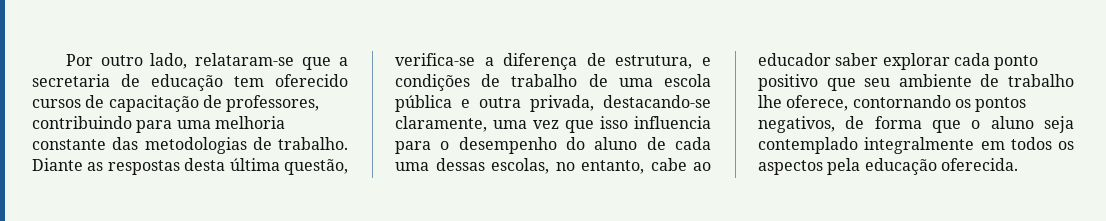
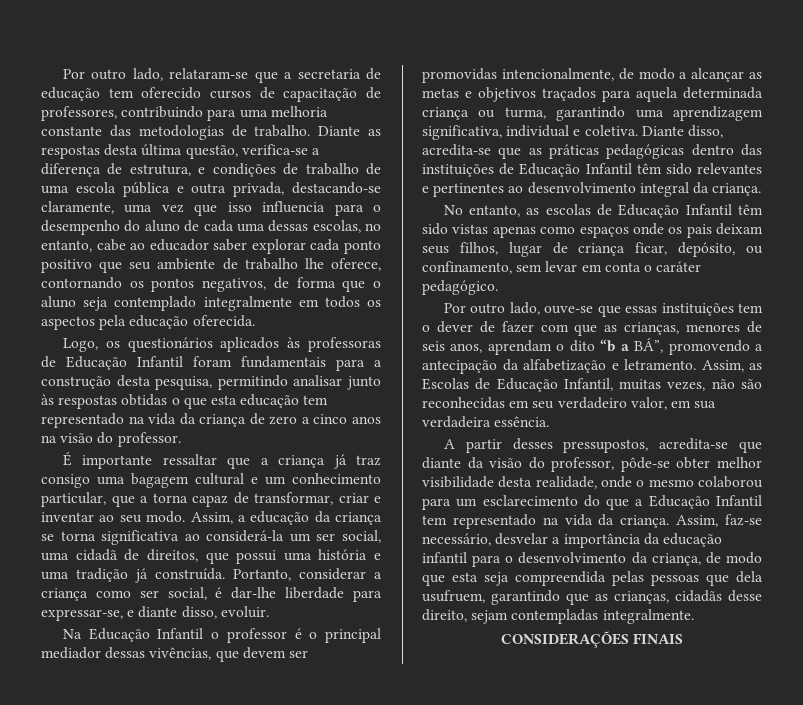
+ Logo, os questionários aplicados às professoras de Educação Infantil foram fundamentais para a construção desta pesquisa, permitindo analisar junto às respostas obtidas o que esta educação tem representado na vida da criança de zero a cinco anos na visão do professor.
+ É importante ressaltar que a criança já traz consigo uma bagagem cultural e um conhecimento particular, que a torna capaz de transformar, criar e inventar ao seu modo. Assim, a educação da criança se torna significativa ao considerá-la um ser social, uma cidadã de direitos, que possui uma história e uma tradição já construída. Portanto, considerar a criança como ser social, é dar-lhe liberdade para expressar-se, e diante disso, evoluir.
+ Na Educação Infantil o professor é o principal mediador dessas vivências, que devem ser promovidas intencionalmente, de modo a alcançar as metas e objetivos traçados para aquela determinada criança ou turma, garantindo uma aprendizagem significativa, individual e coletiva. Diante disso, acredita-se que as práticas pedagógicas dentro das instituições de Educação Infantil têm sido relevantes e pertinentes ao desenvolvimento integral da criança.
+ No entanto, as escolas de Educação Infantil têm sido vistas apenas como espaços onde os pais deixam seus filhos, lugar de criança ficar, depósito, ou confinamento, sem levar em conta o caráter pedagógico.
+ Por outro lado, ouve-se que essas instituições tem o dever de fazer com que as crianças, menores de seis anos, aprendam o dito “b a BÁ”, promovendo a antecipação da alfabetização e letramento. Assim, as Escolas de Educação Infantil, muitas vezes, não são reconhecidas em seu verdadeiro valor, em sua verdadeira essência.
+ A partir desses pressupostos, acredita-se que diante da visão do professor, pôde-se obter melhor visibilidade desta realidade, onde o mesmo colaborou para um esclarecimento do que a Educação Infantil tem representado na vida da criança. Assim, faz-se necessário, desvelar a importância da educação infantil para o desenvolvimento da criança, de modo que esta seja compreendida pelas pessoas que dela usufruem, garantindo que as crianças, cidadãs desse direito, sejam contempladas integralmente.
+ CONSIDERAÇÕES FINAIS

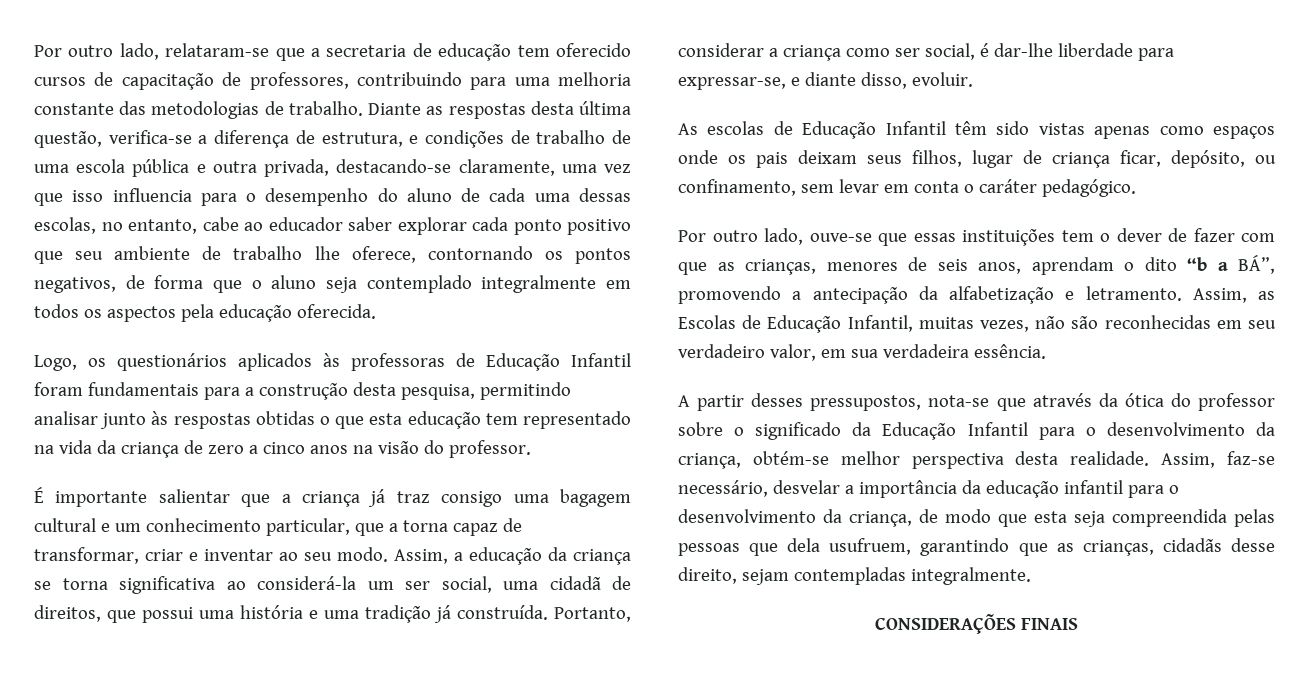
- É importante ressaltar que a criança já traz consigo uma bagagem cultural e um conhecimento particular, que a torna capaz de transformar, criar e inventar ao seu modo.
+ É importante salientar que a criança já traz consigo uma bagagem cultural e um conhecimento particular, que a torna capaz de transformar, criar e inventar ao seu modo.
- Na Educação Infantil o professor é o principal mediador dessas vivências, que devem ser promovidas intencionalmente, de modo a alcançar as metas e objetivos traçados para aquela determinada criança ou turma, garantindo uma aprendizagem significativa, individual e coletiva. Diante disso, acredita-se que as práticas pedagógicas dentro das instituições de Educação Infantil têm sido relevantes e pertinentes ao desenvolvimento integral da criança.
- No entanto, as escolas de Educação Infantil têm sido vistas apenas como espaços onde os pais deixam seus filhos, lugar de criança ficar, depósito, ou confinamento, sem levar em conta o caráter pedagógico.
+ As escolas de Educação Infantil têm sido vistas apenas como espaços onde os pais deixam seus filhos, lugar de criança ficar, depósito, ou confinamento, sem levar em conta o caráter pedagógico.
- A partir desses pressupostos, acredita-se que diante da visão do professor, pôde-se obter melhor visibilidade desta realidade, onde o mesmo colaborou para um esclarecimento do que a Educação Infantil tem representado na vida da criança.
+ A partir desses pressupostos, nota-se que através da ótica do professor sobre o significado da Educação Infantil para o desenvolvimento da criança, obtém-se melhor perspectiva desta realidade.

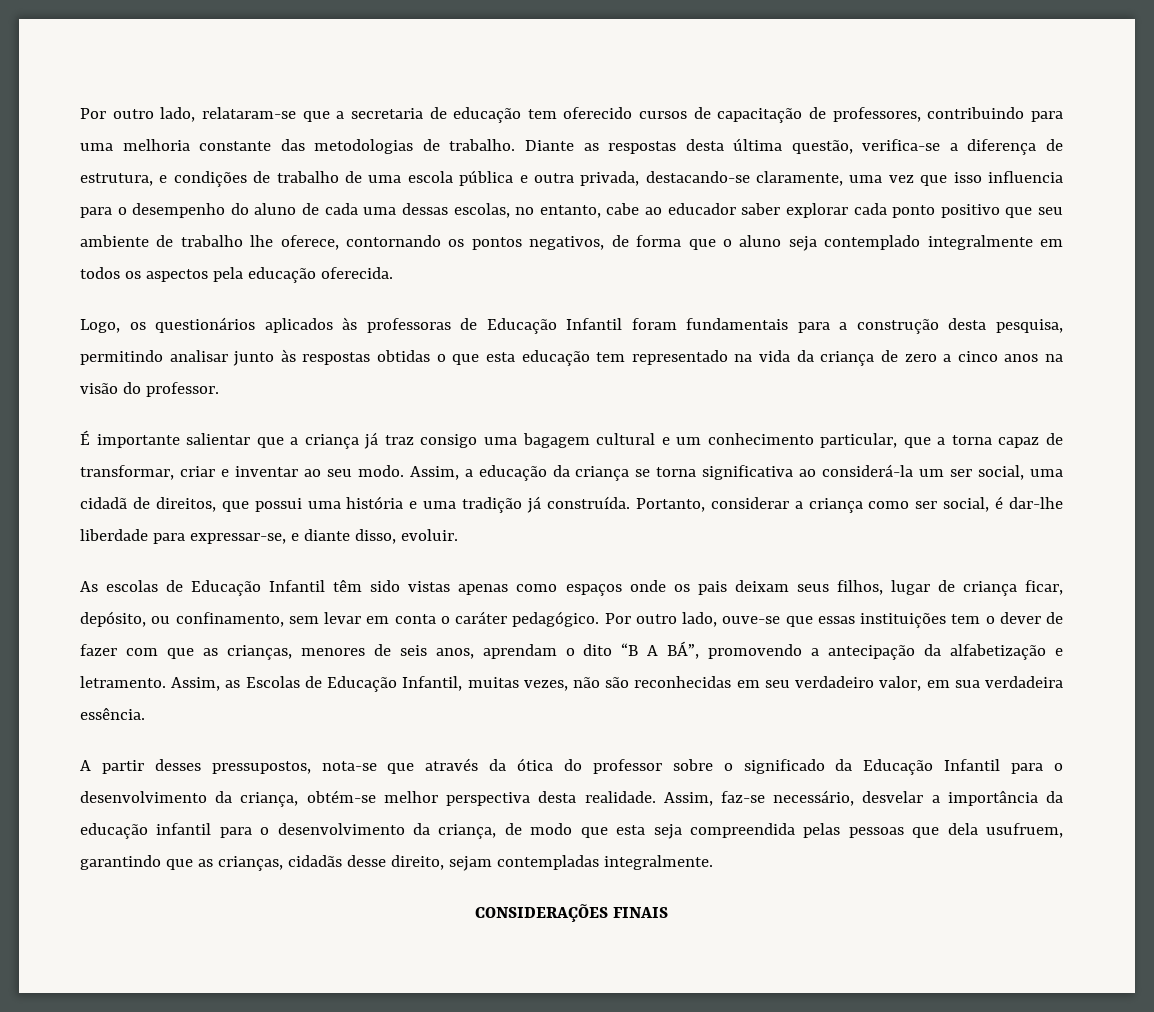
- As escolas de Educação Infantil têm sido vistas apenas como espaços onde os pais deixam seus filhos, lugar de criança ficar, depósito, ou confinamento, sem levar em conta o caráter pedagógico.
- Por outro lado, ouve-se que essas instituições tem o dever de fazer com que as crianças, menores de seis anos, aprendam o dito “b a BÁ”, promovendo a antecipação da alfabetização e letramento.
+ As escolas de Educação Infantil têm sido vistas apenas como espaços onde os pais deixam seus filhos, lugar de criança ficar, depósito, ou confinamento, sem levar em conta o caráter pedagógico. Por outro lado, ouve-se que essas instituições tem o dever de fazer com que as crianças, menores de seis anos, aprendam o dito “B A BÁ”, promovendo a antecipação da alfabetização e letramento.

